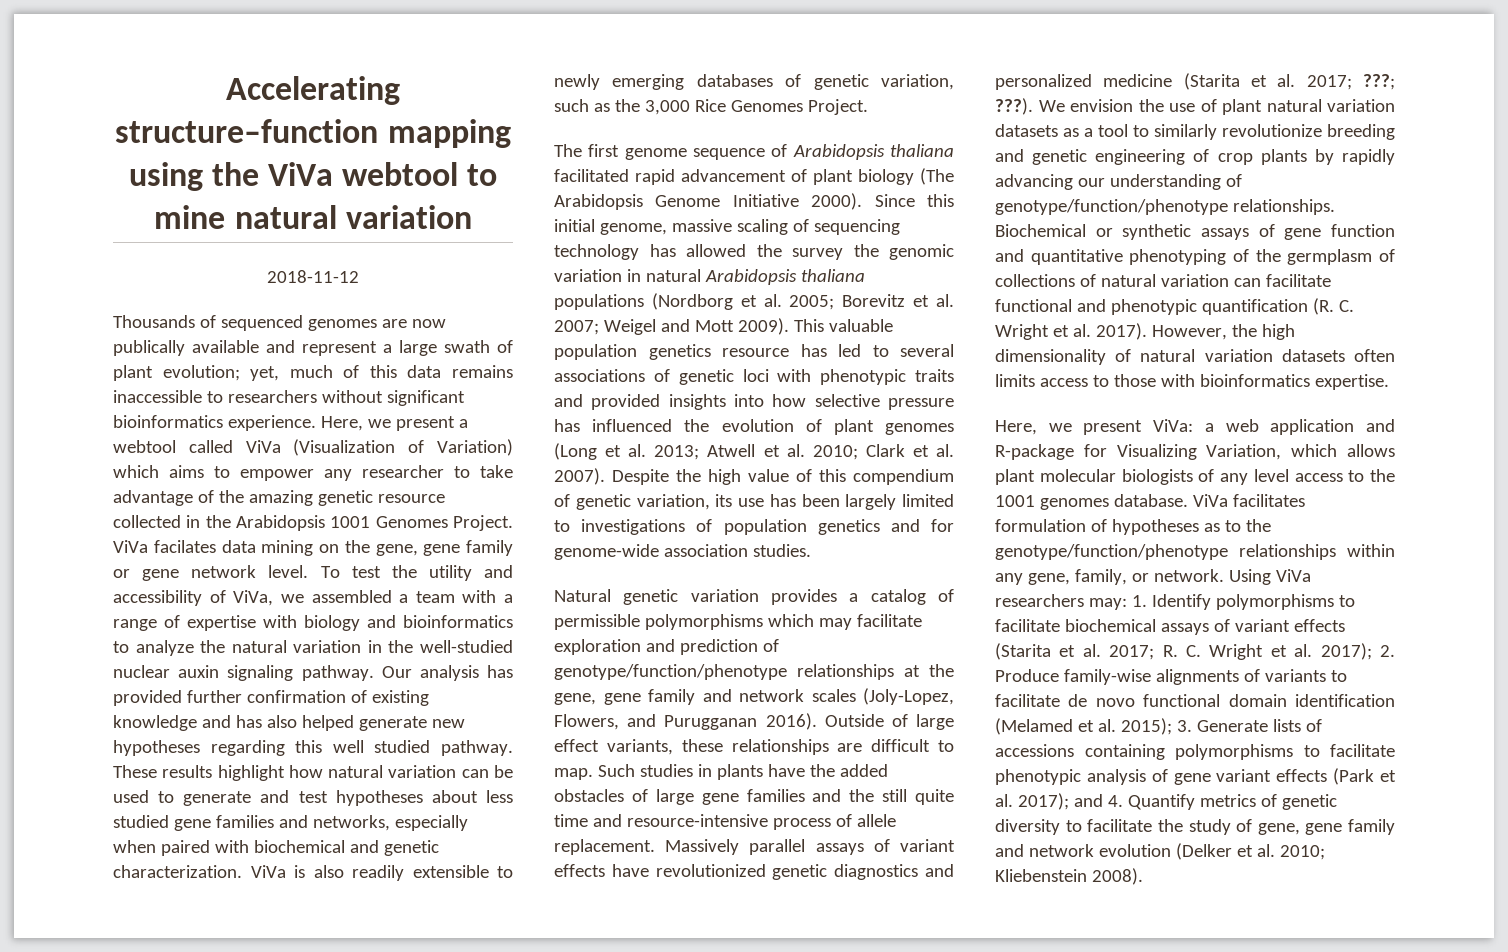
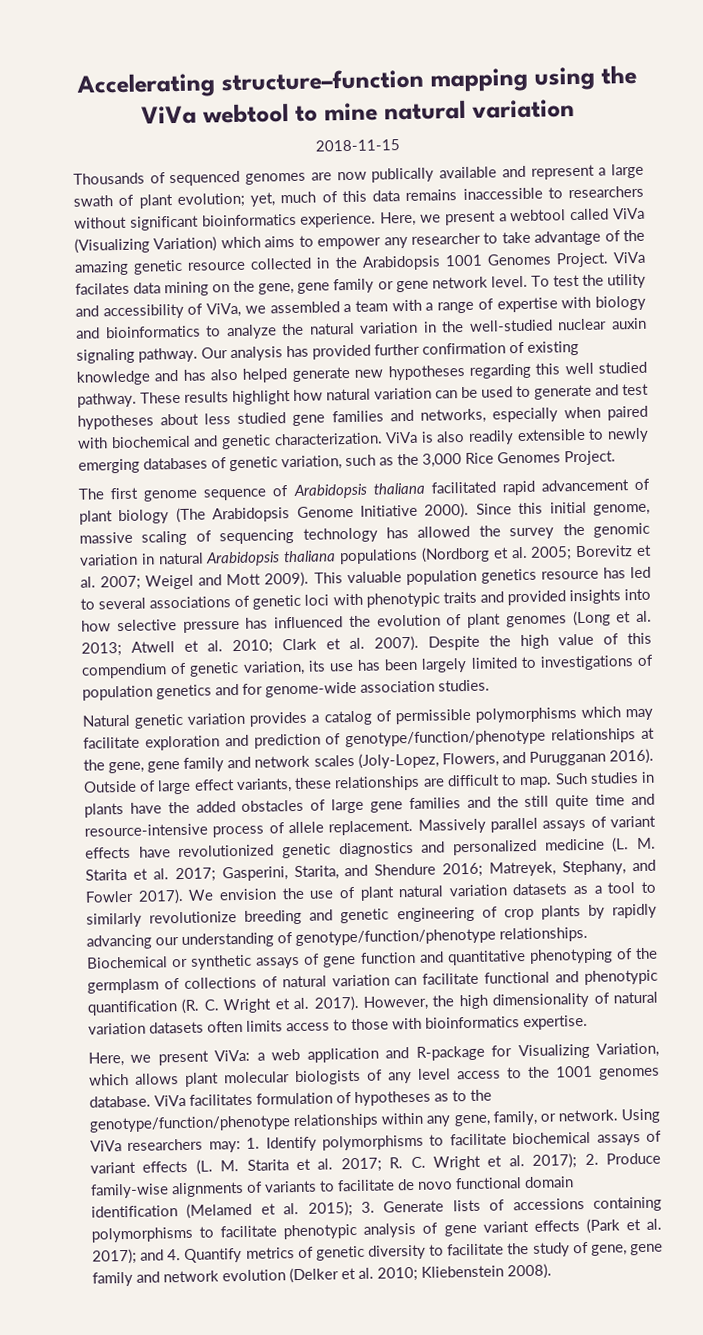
- 2018-11-12
+ 2018-11-15
- Here, we present a webtool called ViVa (Visualization of Variation) which aims to empower any researcher to take advantage of the amazing genetic resource collected in the Arabidopsis 1001 Genomes Project.
+ Here, we present a webtool called ViVa (Visualizing Variation) which aims to empower any researcher to take advantage of the amazing genetic resource collected in the Arabidopsis 1001 Genomes Project.
- Massively parallel assays of variant effects have revolutionized genetic diagnostics and personalized medicine (Starita et al. 2017; ???; ???).
+ Massively parallel assays of variant effects have revolutionized genetic diagnostics and personalized medicine (L. M. Starita et al. 2017; Gasperini, Starita, and Shendure 2016; Matreyek, Stephany, and Fowler 2017).
- 1. Identify polymorphisms to facilitate biochemical assays of variant effects (Starita et al. 2017;
+ 1. Identify polymorphisms to facilitate biochemical assays of variant effects (L. M. Starita et al. 2017;

